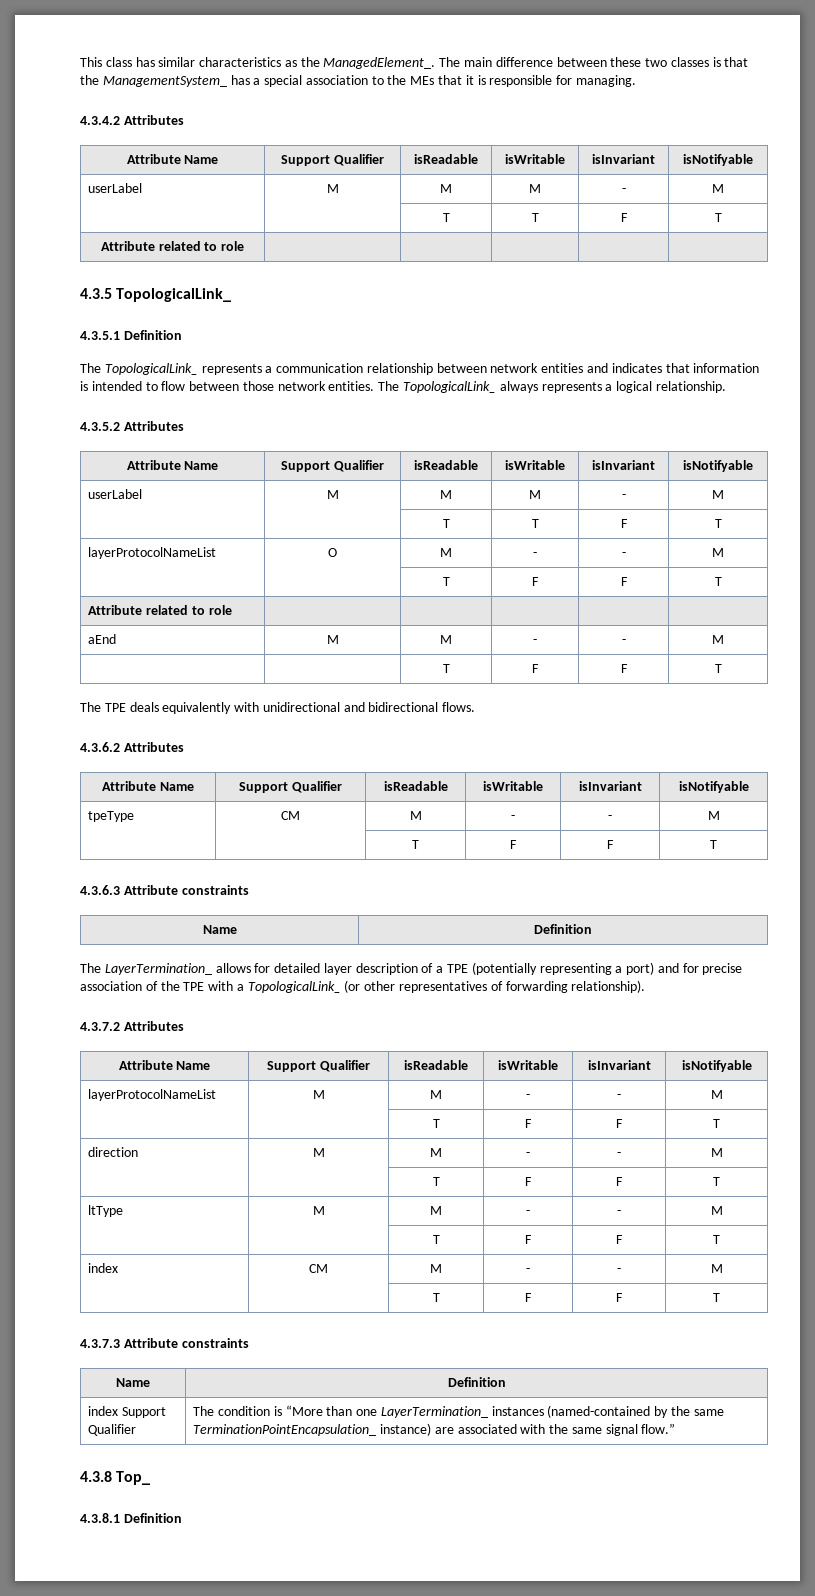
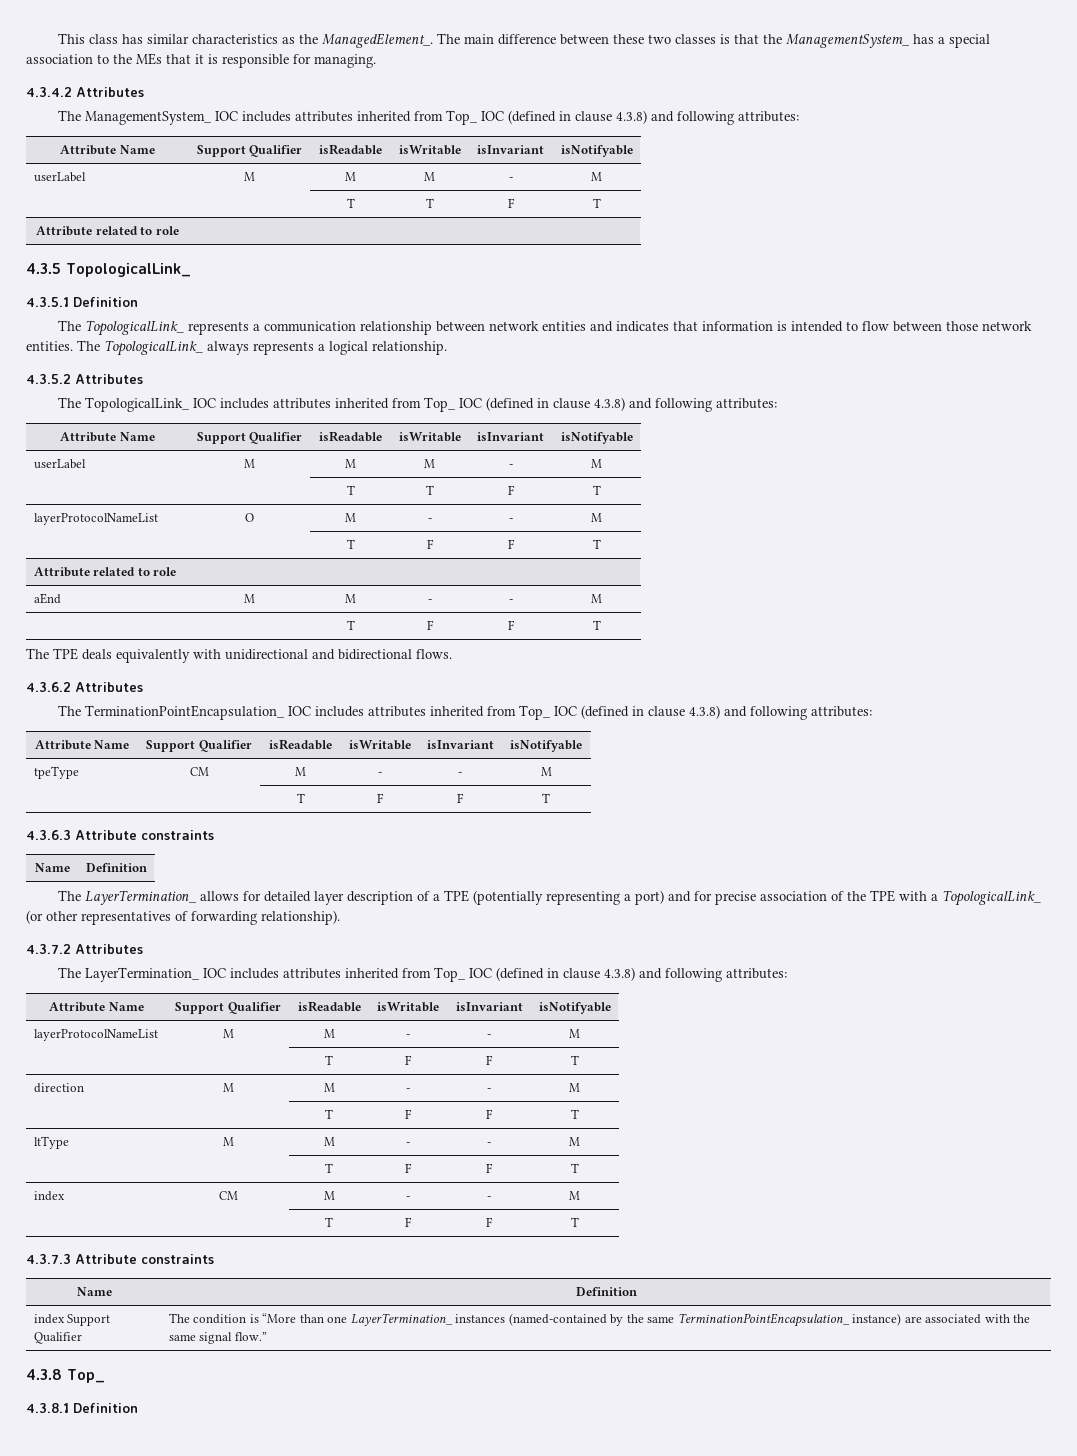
+ The ManagementSystem_ IOC includes attributes inherited from Top_ IOC (defined in clause 4.3.8) and following attributes:
+ The TopologicalLink_ IOC includes attributes inherited from Top_ IOC (defined in clause 4.3.8) and following attributes:
+ The TerminationPointEncapsulation_ IOC includes attributes inherited from Top_ IOC (defined in clause 4.3.8) and following attributes:
+ The LayerTermination_ IOC includes attributes inherited from Top_ IOC (defined in clause 4.3.8) and following attributes:

